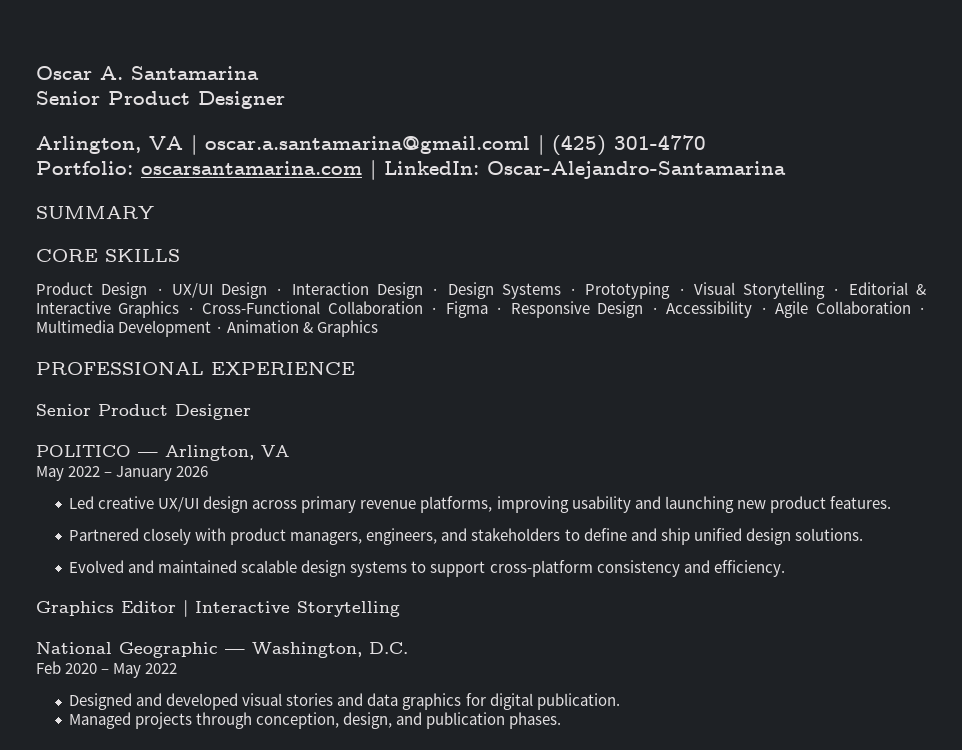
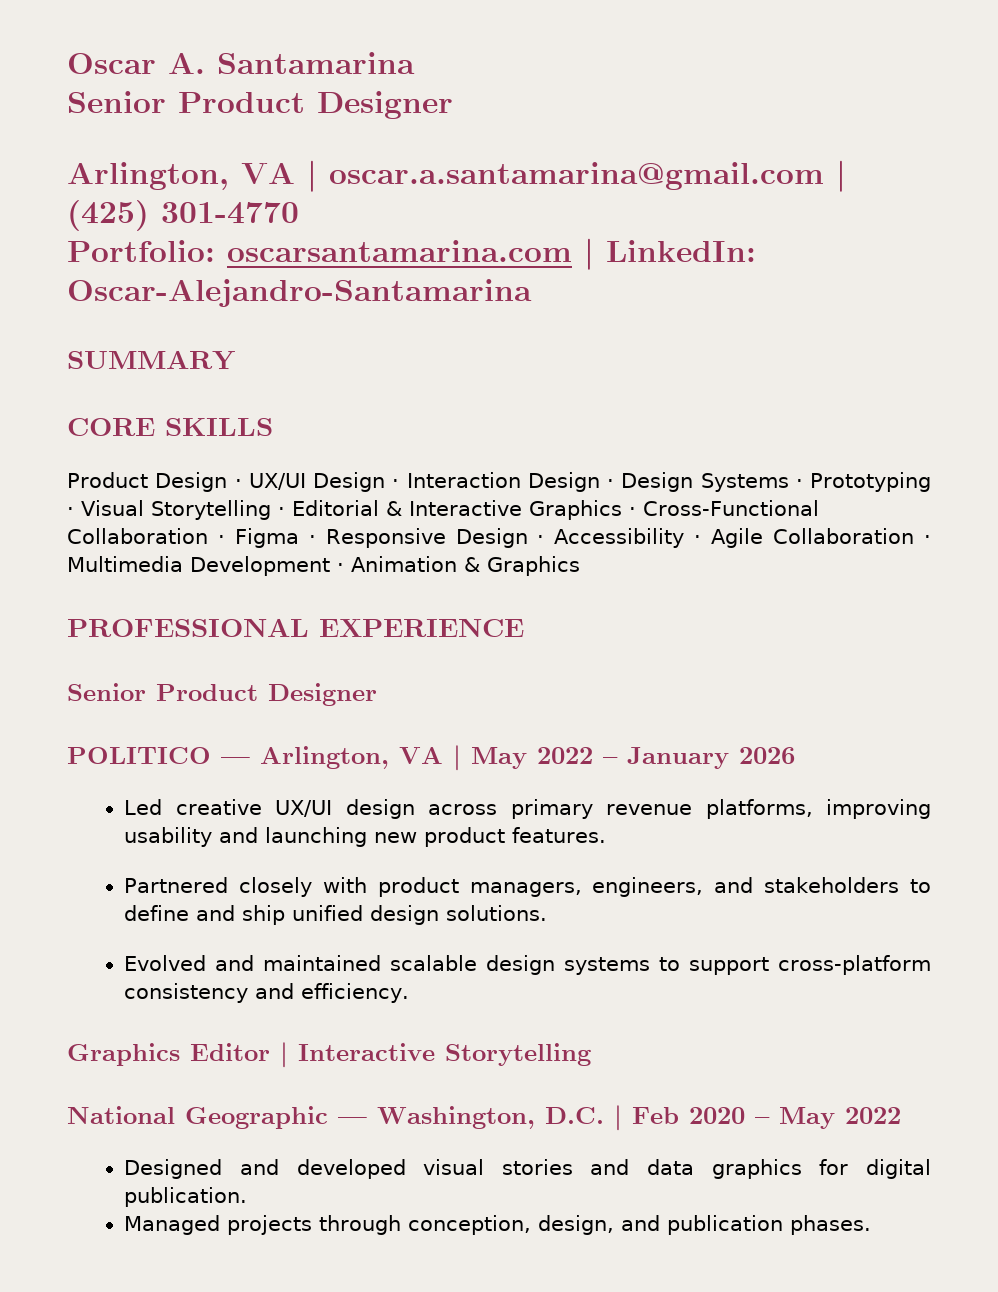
- Arlington, VA | oscar.a.santamarina@gmail.coml | (425) 301-4770
+ Arlington, VA | oscar.a.santamarina@gmail.com | (425) 301-4770
- POLITICO — Arlington, VA
- May 2022 – January 2026
+ POLITICO — Arlington, VA | May 2022 – January 2026
- National Geographic — Washington, D.C.
- Feb 2020 – May 2022
+ National Geographic — Washington, D.C. | Feb 2020 – May 2022

